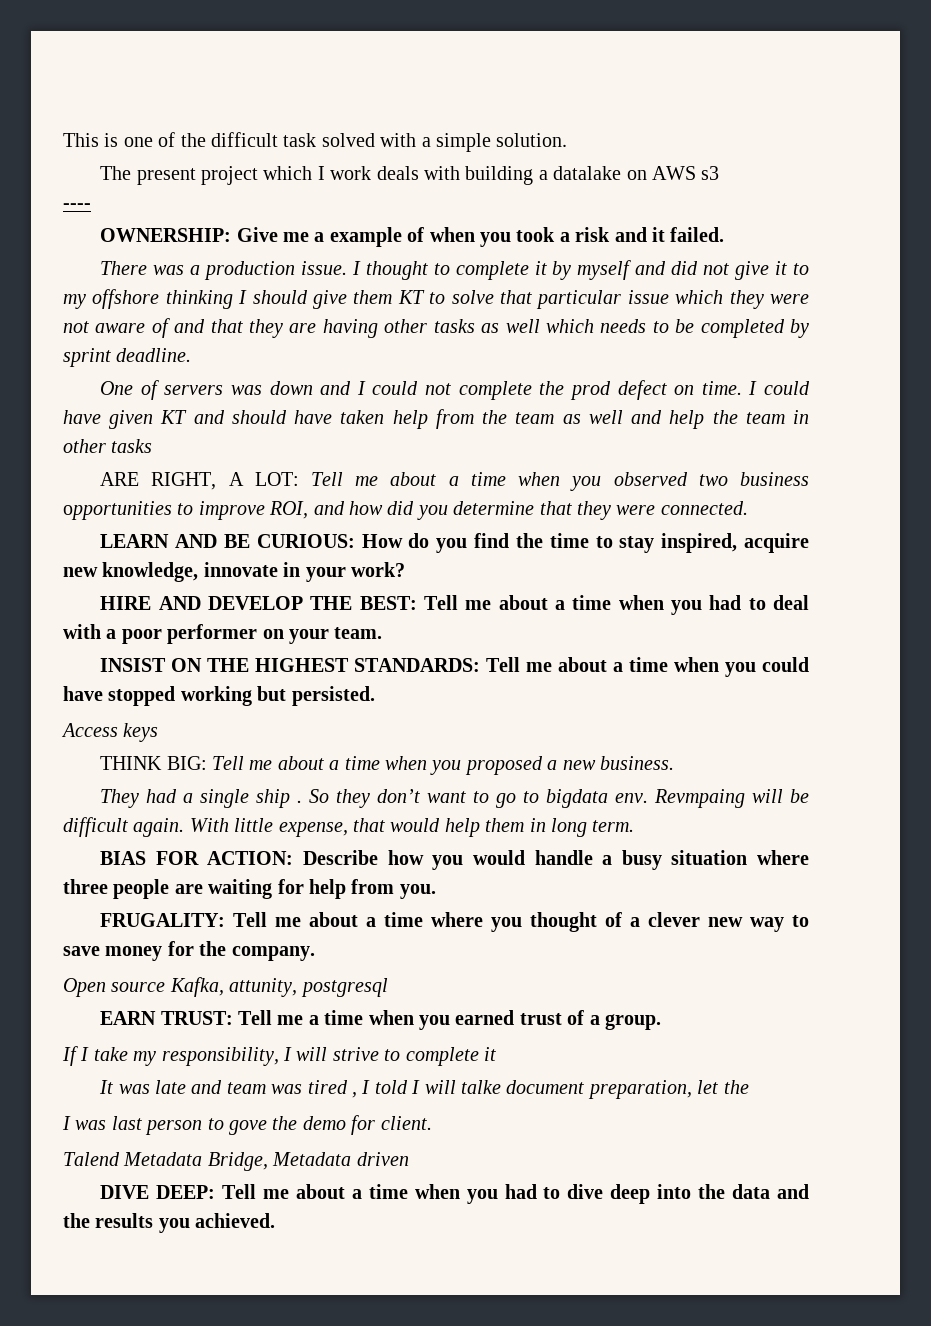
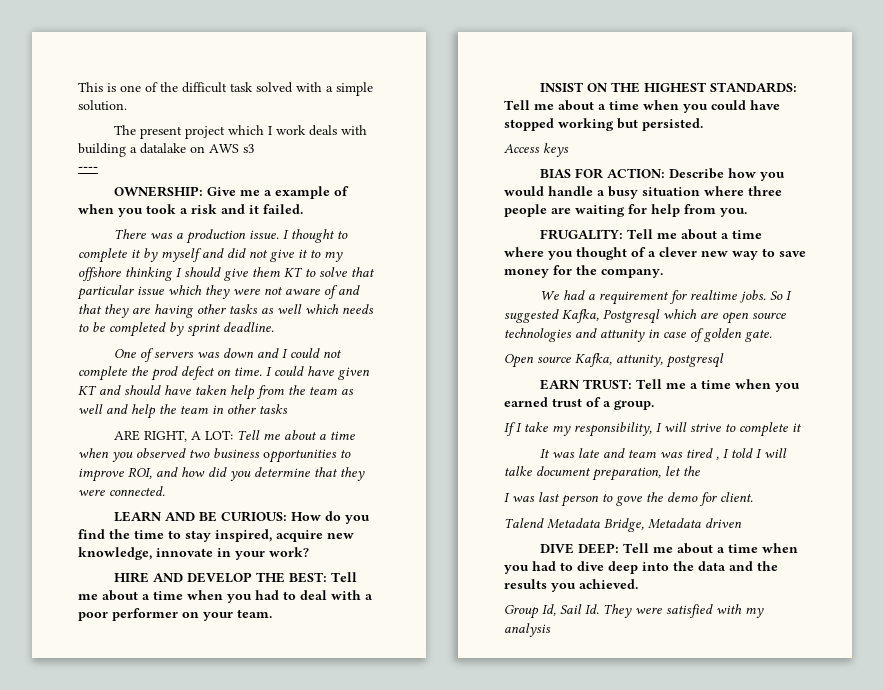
- THINK BIG: Tell me about a time when you proposed a new business.
- They had a single ship . So they don’t want to go to bigdata env. Revmpaing will be difficult again. With little expense, that would help them in long term.
+ We had a requirement for realtime jobs. So I suggested Kafka, Postgresql which are open source technologies and attunity in case of golden gate.
+ Group Id, Sail Id. They were satisfied with my analysis

